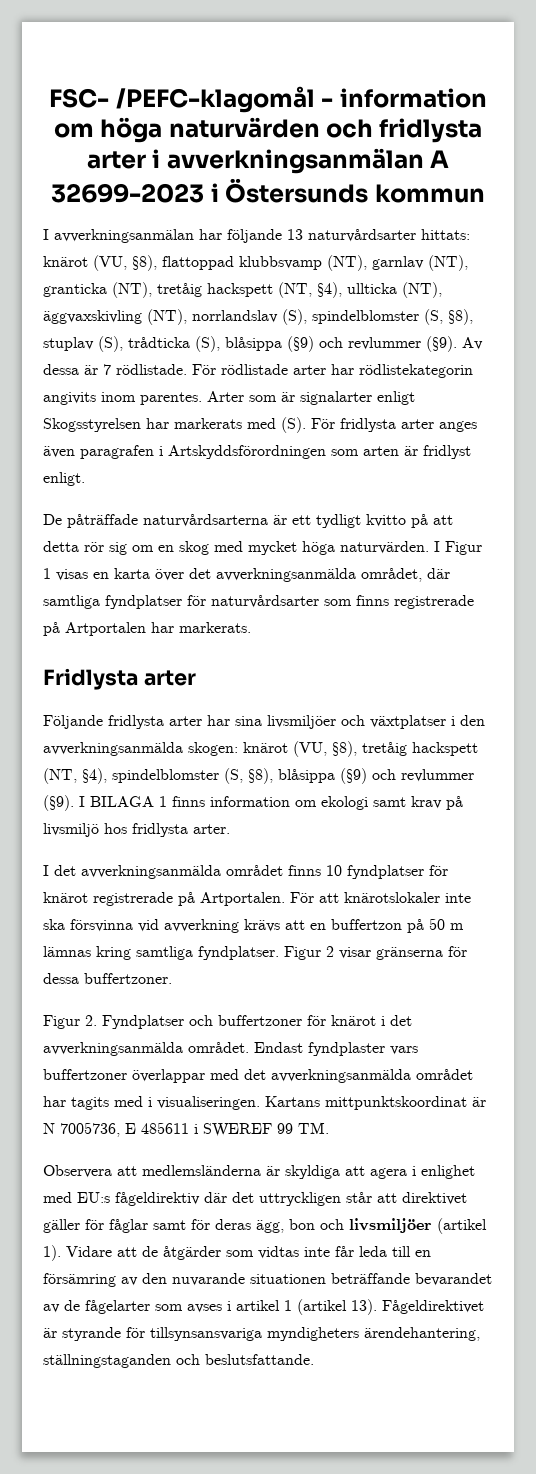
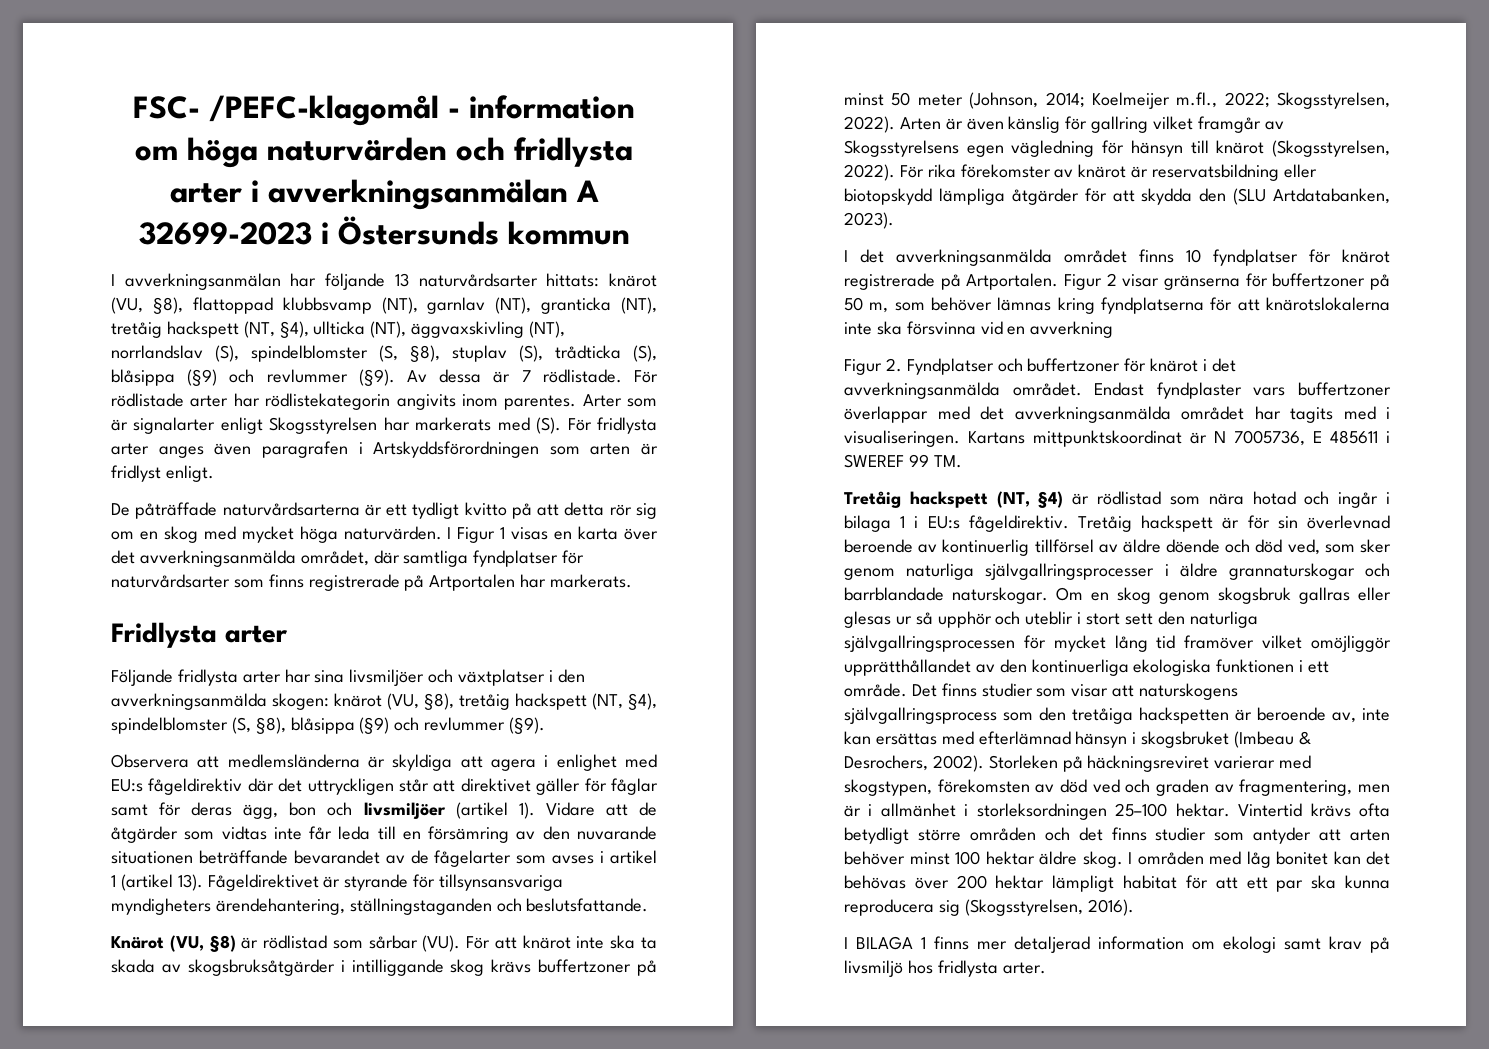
- I BILAGA 1 finns information om ekologi samt krav på livsmiljö hos fridlysta arter.
- I det avverkningsanmälda området finns 10 fyndplatser för knärot registrerade på Artportalen. För att knärotslokaler inte ska försvinna vid avverkning krävs att en buffertzon på 50 m lämnas kring samtliga fyndplatser. Figur 2 visar gränserna för dessa buffertzoner.
- Figur 2. Fyndplatser och buffertzoner för knärot i det avverkningsanmälda området. Endast fyndplaster vars buffertzoner överlappar med det avverkningsanmälda området har tagits med i visualiseringen. Kartans mittpunktskoordinat är N 7005736, E 485611 i SWEREF 99 TM.
+ Knärot (VU, §8) är rödlistad som sårbar (VU). För att knärot inte ska ta skada av skogsbruksåtgärder i intilliggande skog krävs buffertzoner på minst 50 meter (Johnson, 2014; Koelmeijer m.fl., 2022; Skogsstyrelsen, 2022). Arten är även känslig för gallring vilket framgår av Skogsstyrelsens egen vägledning för hänsyn till knärot (Skogsstyrelsen, 2022). För rika förekomster av knärot är reservatsbildning eller biotopskydd lämpliga åtgärder för att skydda den (SLU Artdatabanken, 2023).
+ I det avverkningsanmälda området finns 10 fyndplatser för knärot registrerade på Artportalen. Figur 2 visar gränserna för buffertzoner på 50 m, som behöver lämnas kring fyndplatserna för att knärotslokalerna inte ska försvinna vid en avverkning
+ Figur 2. Fyndplatser och buffertzoner för knärot i det avverkningsanmälda området. Endast fyndplaster vars buffertzoner överlappar med det avverkningsanmälda området har tagits med i visualiseringen. Kartans mittpunktskoordinat är N 7005736, E 485611 i SWEREF 99 TM.
+ Tretåig hackspett (NT, §4) är rödlistad som nära hotad och ingår i bilaga 1 i EU:s fågeldirektiv. Tretåig hackspett är för sin överlevnad beroende av kontinuerlig tillförsel av äldre döende och död ved, som sker genom naturliga självgallringsprocesser i äldre grannaturskogar och barrblandade naturskogar. Om en skog genom skogsbruk gallras eller glesas ur så upphör och uteblir i stort sett den naturliga självgallringsprocessen för mycket lång tid framöver vilket omöjliggör upprätthållandet av den kontinuerliga ekologiska funktionen i ett område. Det finns studier som visar att naturskogens självgallringsprocess som den tretåiga hackspetten är beroende av, inte kan ersättas med efterlämnad hänsyn i skogsbruket (Imbeau & Desrochers, 2002). Storleken på häckningsreviret varierar med skogstypen, förekomsten av död ved och graden av fragmentering, men är i allmänhet i storleksordningen 25–100 hektar. Vintertid krävs ofta betydligt större områden och det finns studier som antyder att arten behöver minst 100 hektar äldre skog. I områden med låg bonitet kan det behövas över 200 hektar lämpligt habitat för att ett par ska kunna reproducera sig (Skogsstyrelsen, 2016).
+ I BILAGA 1 finns mer detaljerad information om ekologi samt krav på livsmiljö hos fridlysta arter.

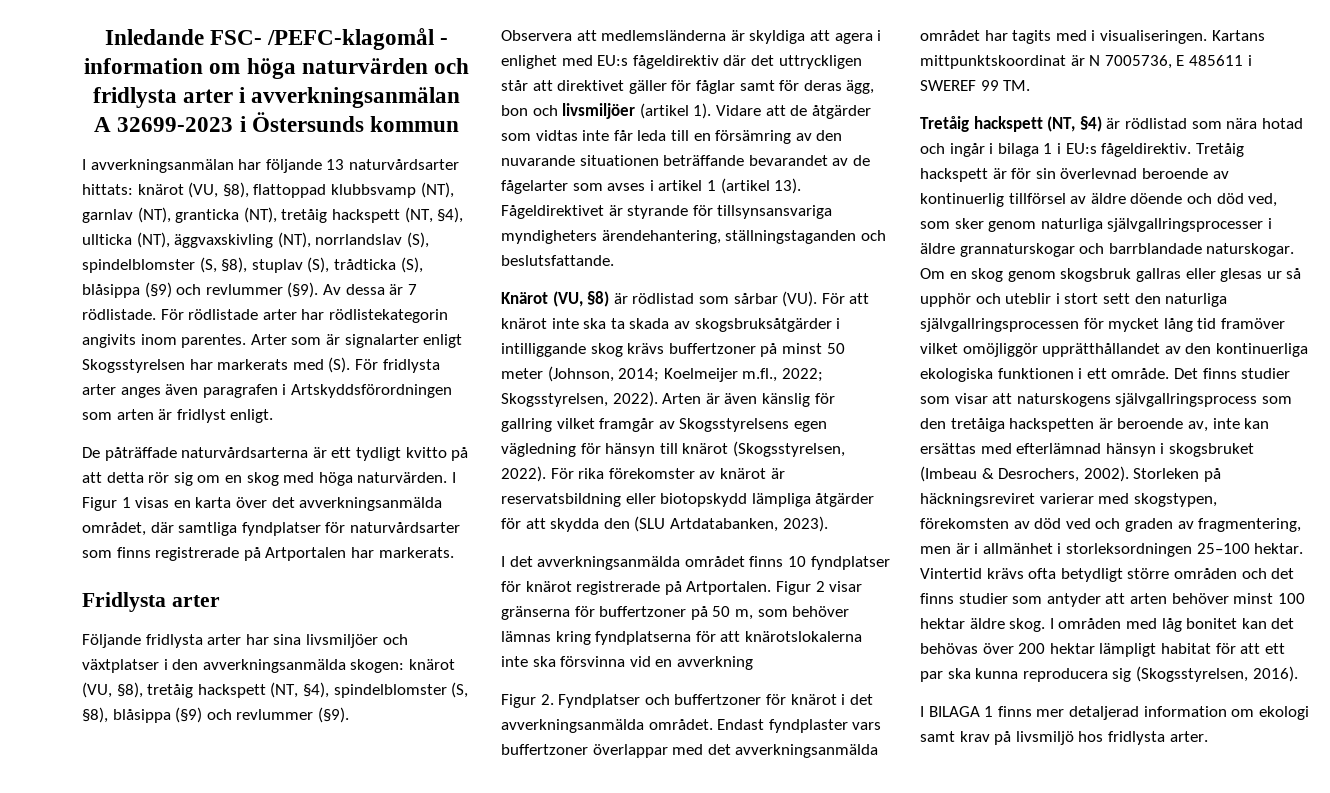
- FSC- /PEFC-klagomål - information om höga naturvärden och fridlysta arter i avverkningsanmälan A 32699-2023 i Östersunds kommun
+ Inledande FSC- /PEFC-klagomål - information om höga naturvärden och fridlysta arter i avverkningsanmälan A 32699-2023 i Östersunds kommun
- De påträffade naturvårdsarterna är ett tydligt kvitto på att detta rör sig om en skog med mycket höga naturvärden.
+ De påträffade naturvårdsarterna är ett tydligt kvitto på att detta rör sig om en skog med höga naturvärden.

